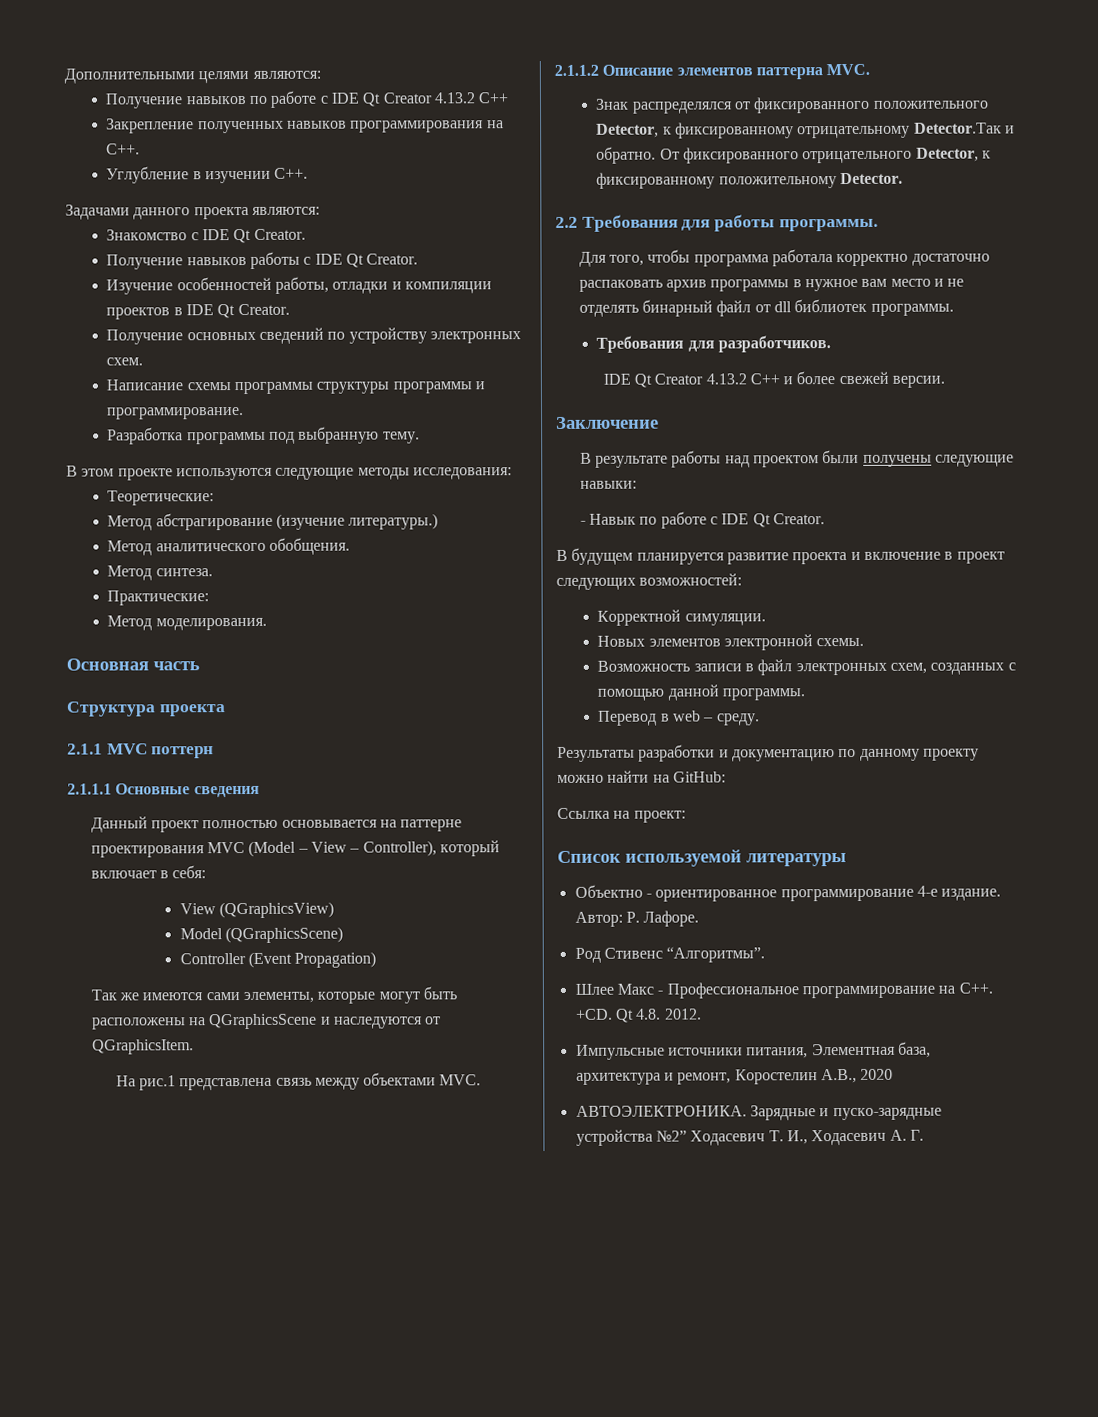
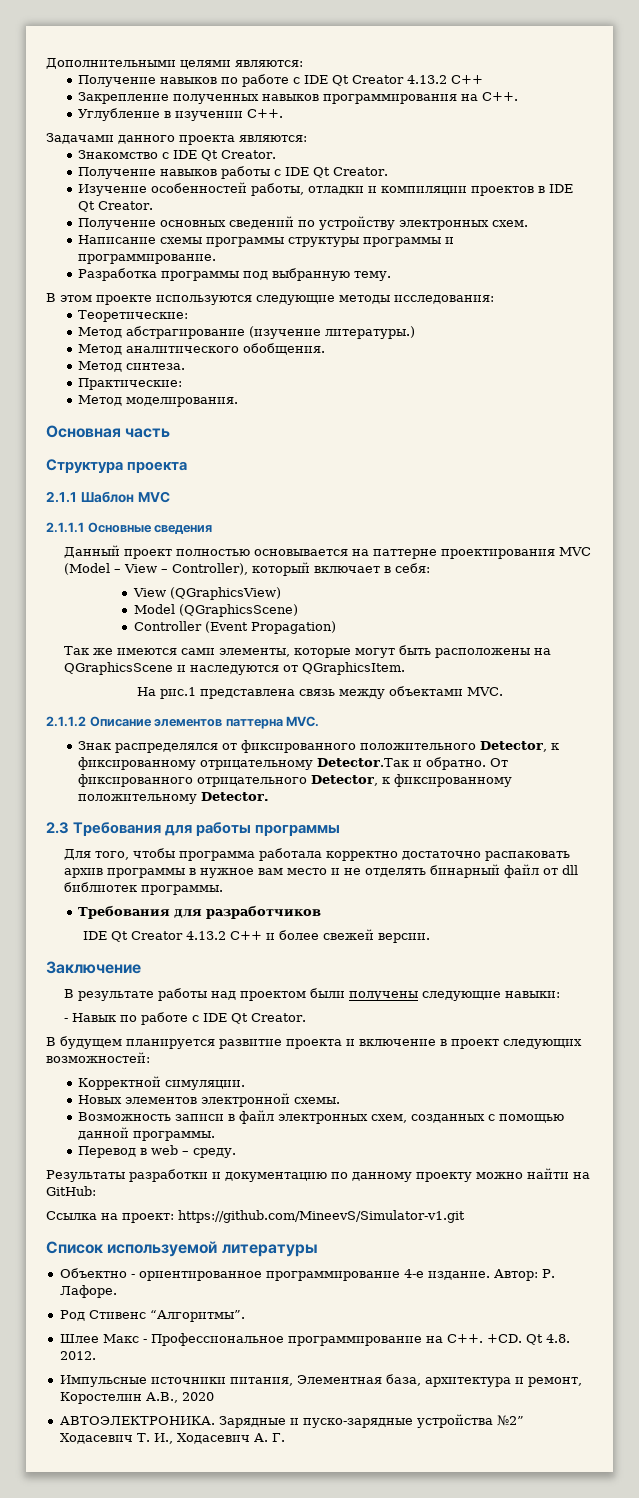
- 2.1.1 MVC поттерн
+ 2.1.1 Шаблон MVC
- 2.2 Требования для работы программы.
+ 2.3 Требования для работы программы
- Требования для разработчиков.
+ Требования для разработчиков
- Ссылка на проект:
+ Ссылка на проект: https://github.com/MineevS/Simulator-v1.git

